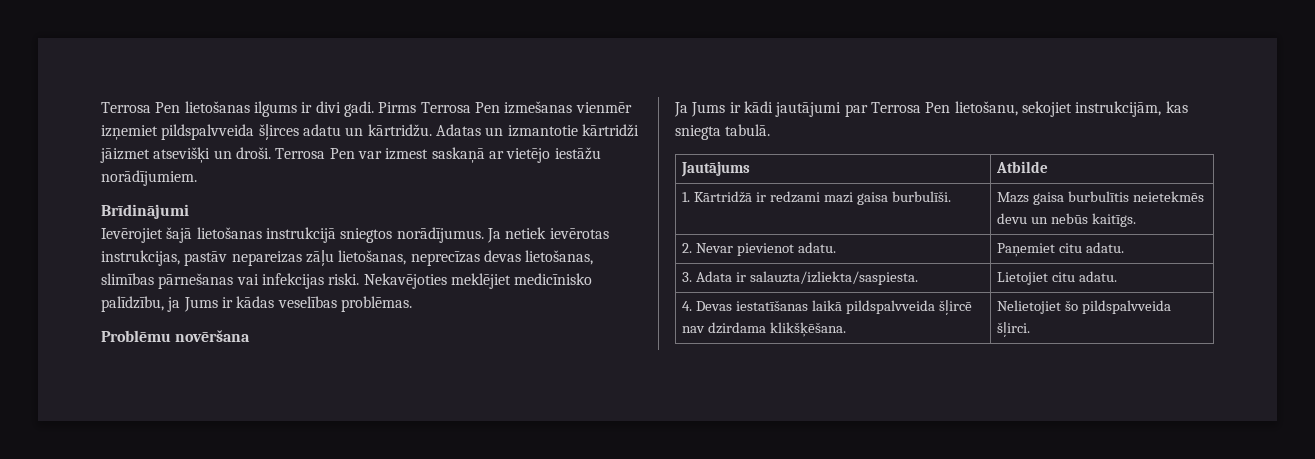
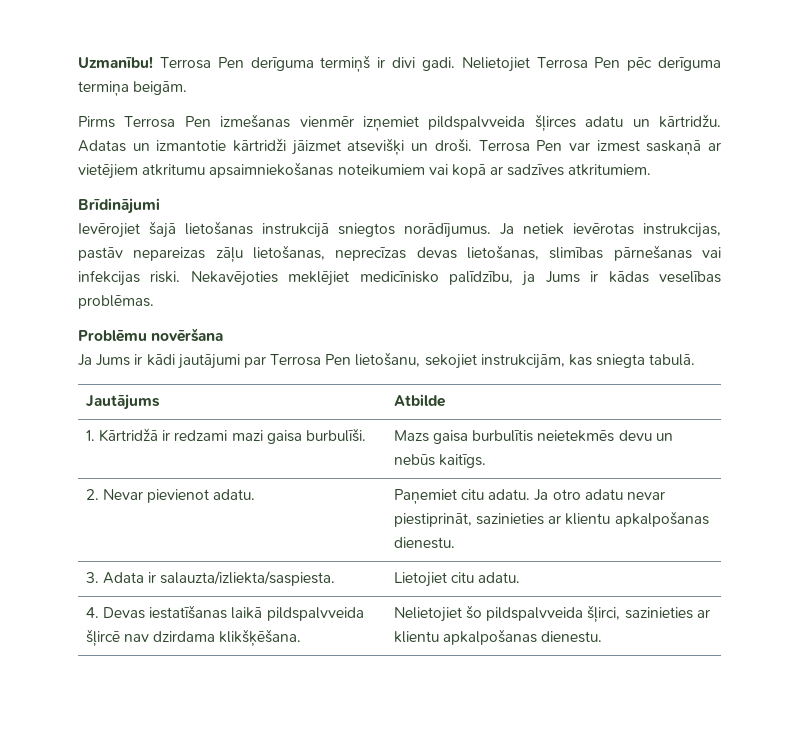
- Terrosa Pen lietošanas ilgums ir divi gadi. Pirms Terrosa Pen izmešanas vienmēr izņemiet pildspalvveida šļirces adatu un kārtridžu.
+ Uzmanību! Terrosa Pen derīguma termiņš ir divi gadi. Nelietojiet Terrosa Pen pēc derīguma termiņa beigām.
+ Pirms Terrosa Pen izmešanas vienmēr izņemiet pildspalvveida šļirces adatu un kārtridžu.
- Terrosa Pen var izmest saskaņā ar vietējo iestāžu norādījumiem.
+ Terrosa Pen var izmest saskaņā ar vietējiem atkritumu apsaimniekošanas noteikumiem vai kopā ar sadzīves atkritumiem.
- 2. Nevar pievienot adatu. | Paņemiet citu adatu.
+ 2. Nevar pievienot adatu. | Paņemiet citu adatu. Ja otro adatu nevar piestiprināt, sazinieties ar klientu apkalpošanas dienestu.
- 4. Devas iestatīšanas laikā pildspalvveida šļircē nav dzirdama klikšķēšana. | Nelietojiet šo pildspalvveida šļirci.
+ 4. Devas iestatīšanas laikā pildspalvveida šļircē nav dzirdama klikšķēšana. | Nelietojiet šo pildspalvveida šļirci, sazinieties ar klientu apkalpošanas dienestu.

